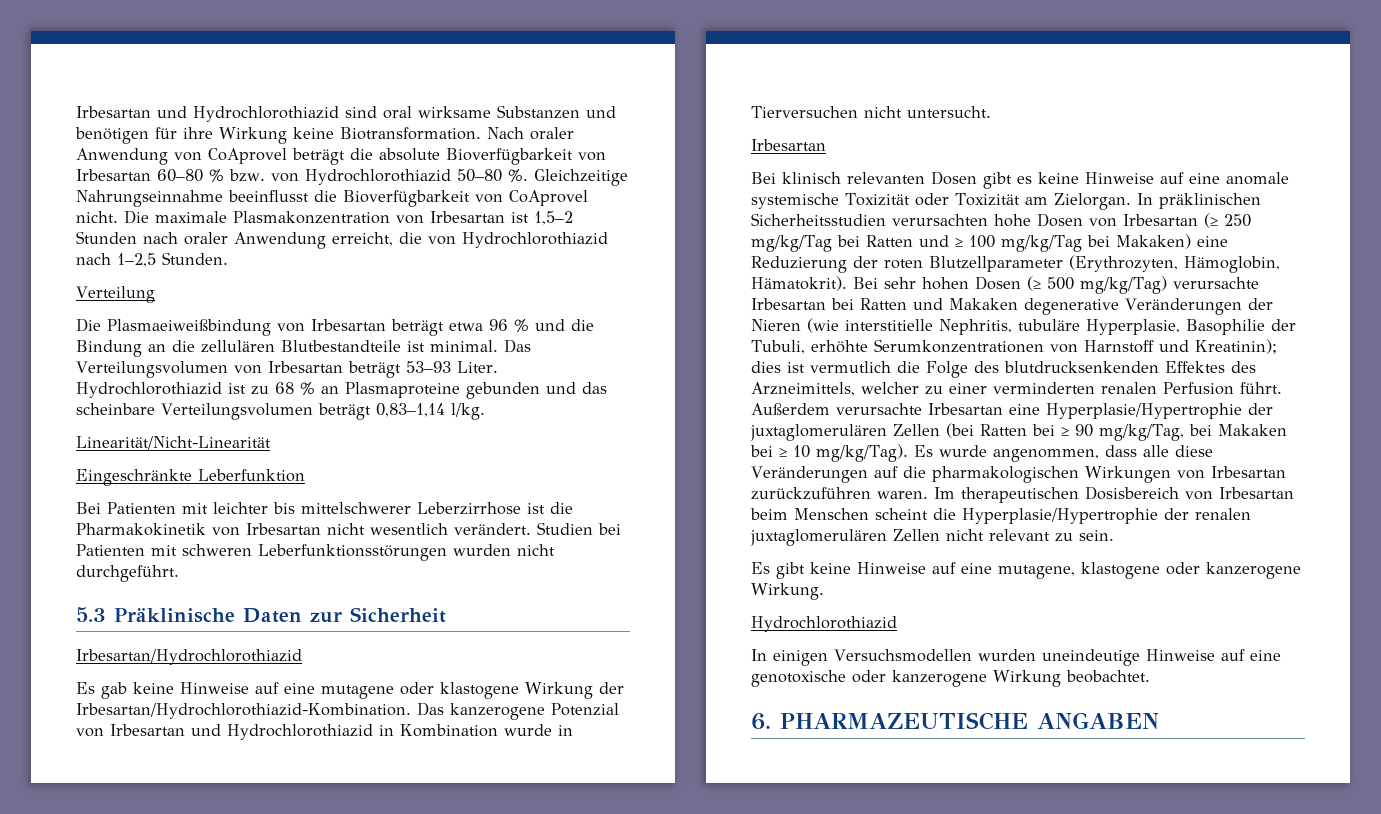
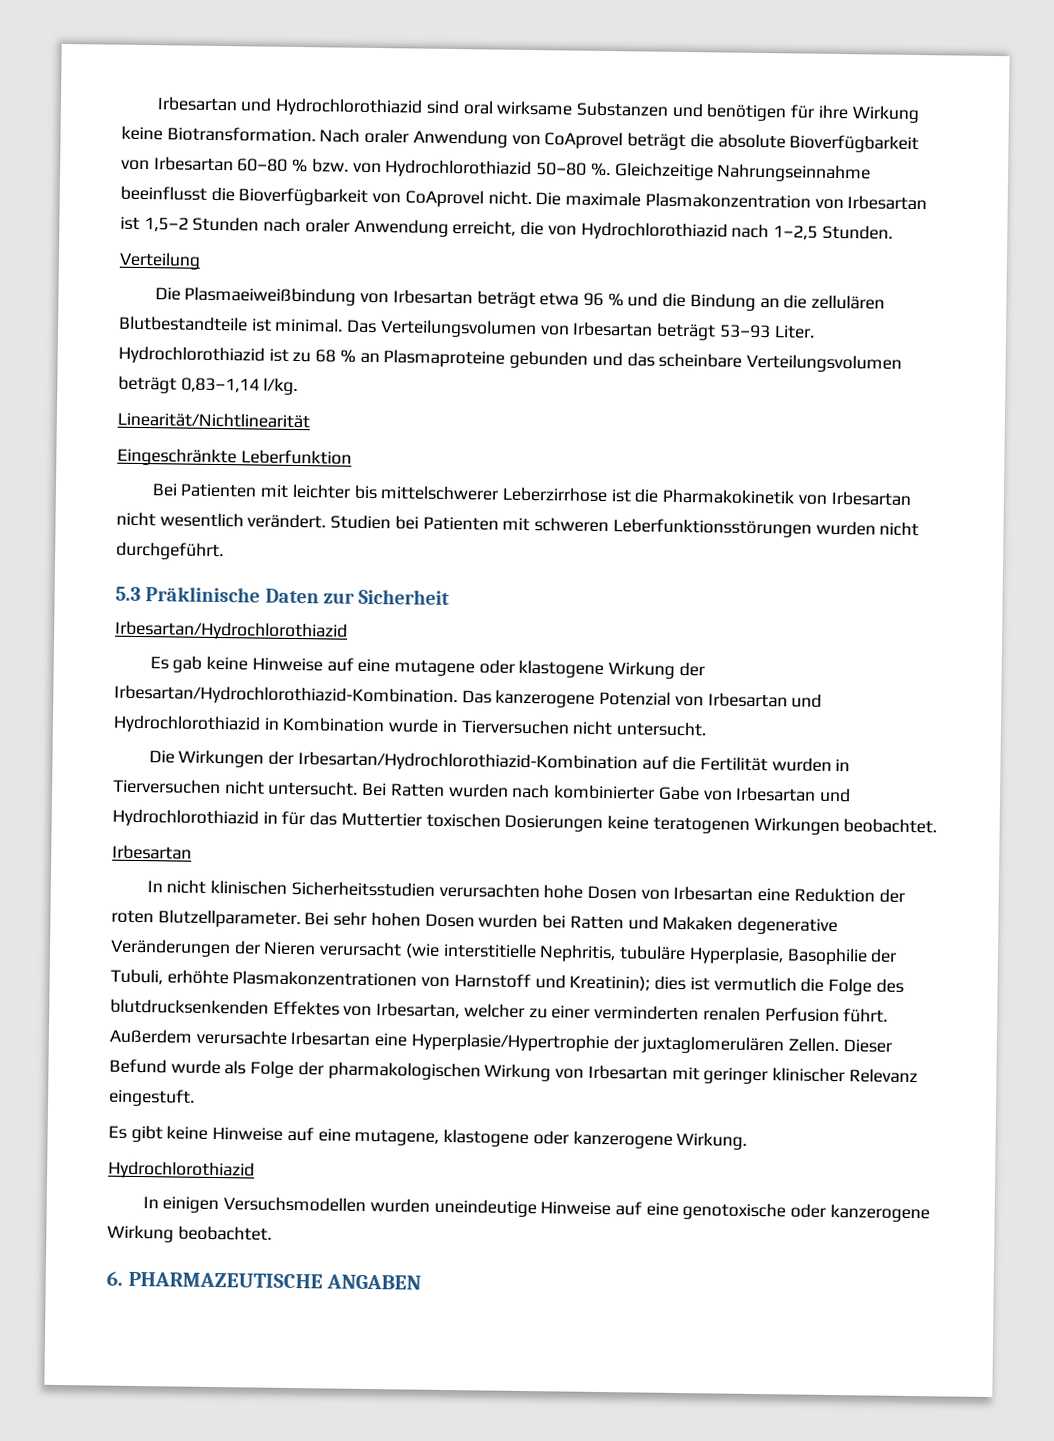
- Linearität/Nicht-Linearität
+ Linearität/Nichtlinearität
  Das kanzerogene Potenzial von Irbesartan und Hydrochlorothiazid in Kombination wurde in Tierversuchen nicht untersucht.
+ Die Wirkungen der Irbesartan/Hydrochlorothiazid-Kombination auf die Fertilität wurden in Tierversuchen nicht untersucht. Bei Ratten wurden nach kombinierter Gabe von Irbesartan und Hydrochlorothiazid in für das Muttertier toxischen Dosierungen keine teratogenen Wirkungen beobachtet.
  Irbesartan
- Bei klinisch relevanten Dosen gibt es keine Hinweise auf eine anomale systemische Toxizität oder Toxizität am Zielorgan. In präklinischen Sicherheitsstudien verursachten hohe Dosen von Irbesartan (≥ 250 mg/kg/Tag bei Ratten und ≥ 100 mg/kg/Tag bei Makaken) eine Reduzierung der roten Blutzellparameter (Erythrozyten, Hämoglobin, Hämatokrit). Bei sehr hohen Dosen (≥ 500 mg/kg/Tag) verursachte Irbesartan bei Ratten und Makaken degenerative Veränderungen der Nieren (wie interstitielle Nephritis, tubuläre Hyperplasie, Basophilie der Tubuli, erhöhte Serumkonzentrationen von Harnstoff und Kreatinin); dies ist vermutlich die Folge des blutdrucksenkenden Effektes des Arzneimittels, welcher zu einer verminderten renalen Perfusion führt.
+ In nicht klinischen Sicherheitsstudien verursachten hohe Dosen von Irbesartan eine Reduktion der roten Blutzellparameter. Bei sehr hohen Dosen wurden bei Ratten und Makaken degenerative Veränderungen der Nieren verursacht (wie interstitielle Nephritis, tubuläre Hyperplasie, Basophilie der Tubuli, erhöhte Plasmakonzentrationen von Harnstoff und Kreatinin); dies ist vermutlich die Folge des blutdrucksenkenden Effektes von Irbesartan, welcher zu einer verminderten renalen Perfusion führt.
- Außerdem verursachte Irbesartan eine Hyperplasie/Hypertrophie der juxtaglomerulären Zellen (bei Ratten bei ≥ 90 mg/kg/Tag, bei Makaken bei ≥ 10 mg/kg/Tag). Es wurde angenommen, dass alle diese Veränderungen auf die pharmakologischen Wirkungen von Irbesartan zurückzuführen waren. Im therapeutischen Dosisbereich von Irbesartan beim Menschen scheint die Hyperplasie/Hypertrophie der renalen juxtaglomerulären Zellen nicht relevant zu sein.
+ Außerdem verursachte Irbesartan eine Hyperplasie/Hypertrophie der juxtaglomerulären Zellen. Dieser Befund wurde als Folge der pharmakologischen Wirkung von Irbesartan mit geringer klinischer Relevanz eingestuft.

